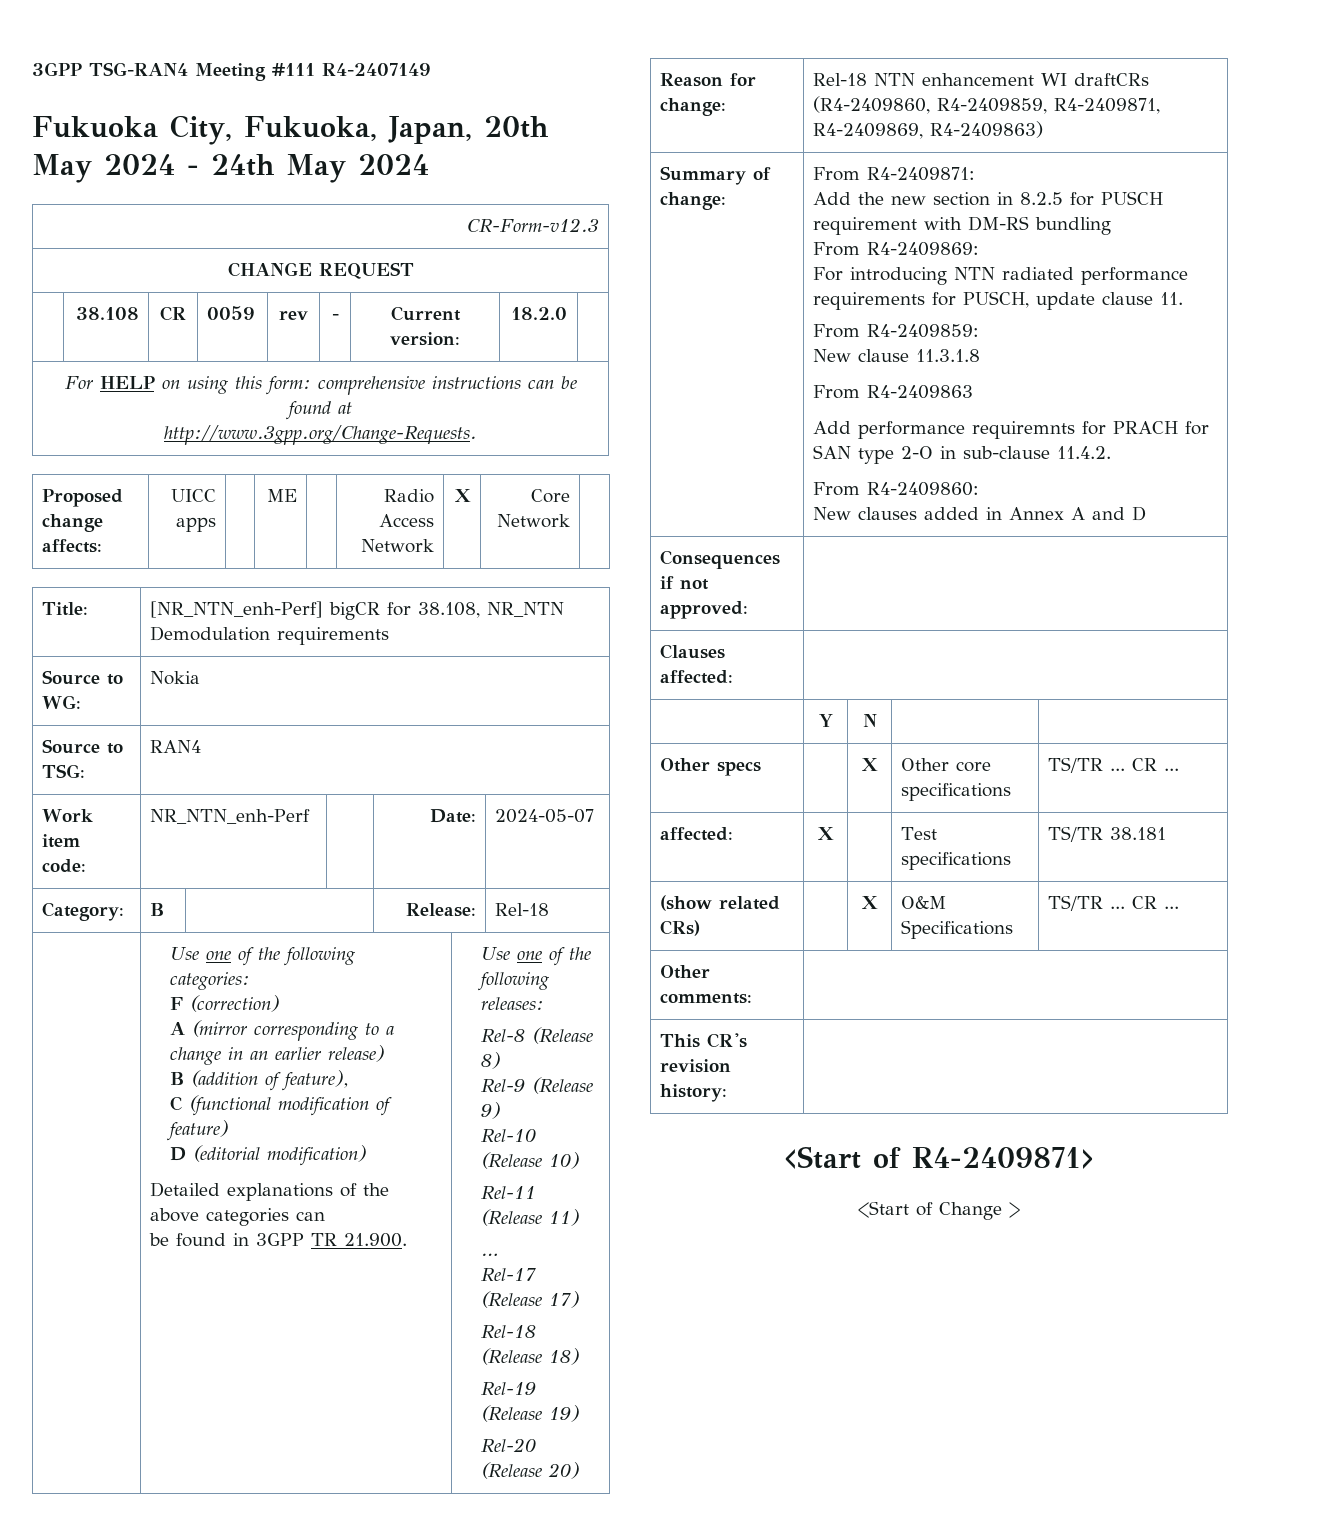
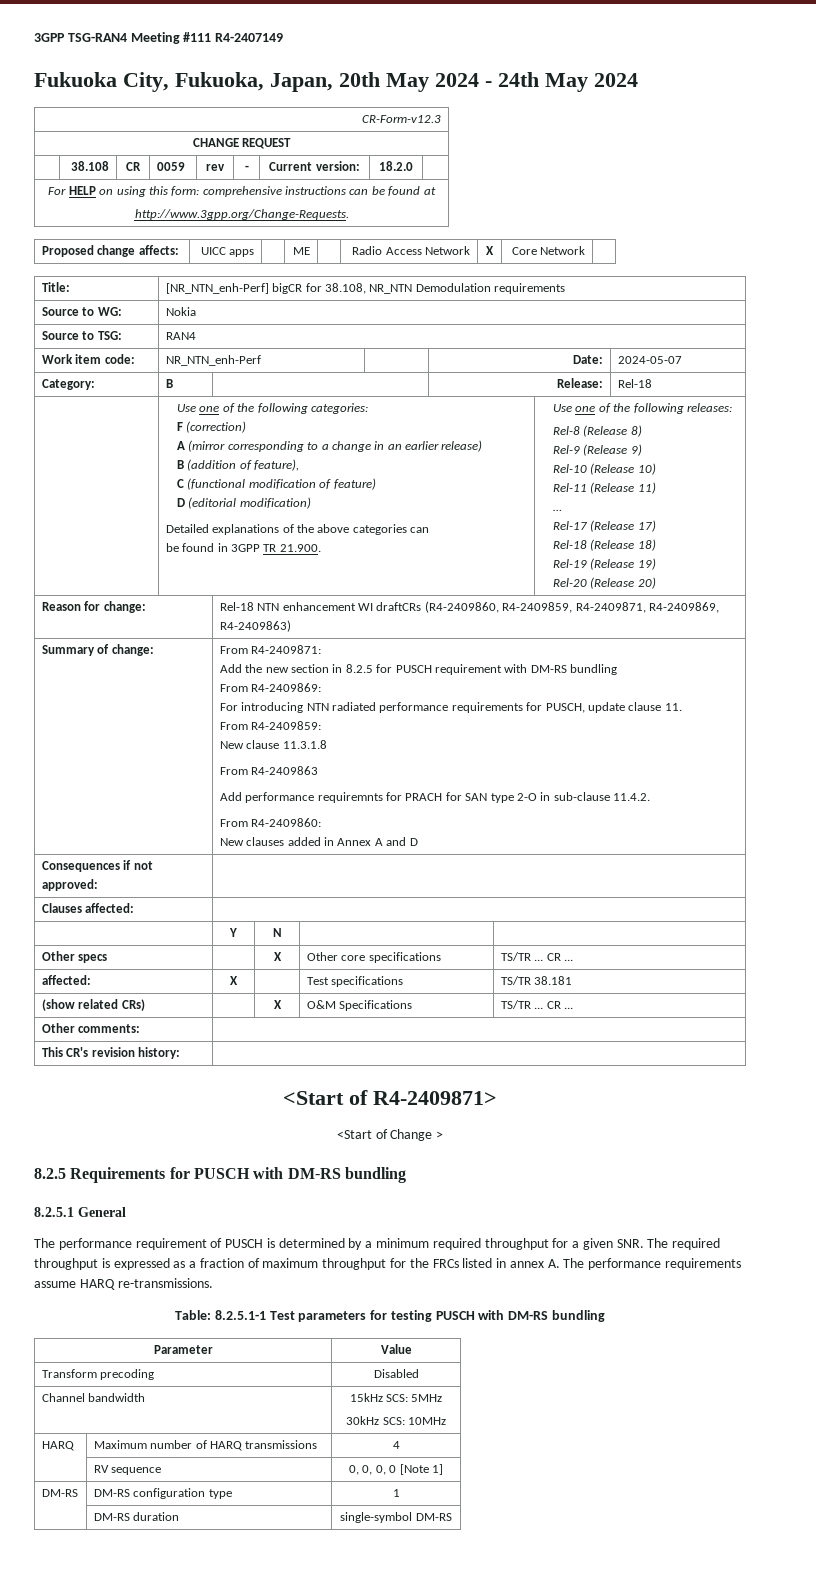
+ 8.2.5 Requirements for PUSCH with DM-RS bundling
+ 8.2.5.1 General
+ The performance requirement of PUSCH is determined by a minimum required throughput for a given SNR. The required throughput is expressed as a fraction of maximum throughput for the FRCs listed in annex A. The performance requirements assume HARQ re-transmissions.
+ Table: 8.2.5.1-1 Test parameters for testing PUSCH with DM-RS bundling
+ Parameter | Value
+ Transform precoding | Disabled
+ Channel bandwidth | 15kHz SCS: 5MHz
+ 30kHz SCS: 10MHz
+ HARQ | Maximum number of HARQ transmissions | 4
+ | RV sequence | 0, 0, 0, 0 [Note 1]
+ DM-RS | DM-RS configuration type | 1
+ | DM-RS duration | single-symbol DM-RS

